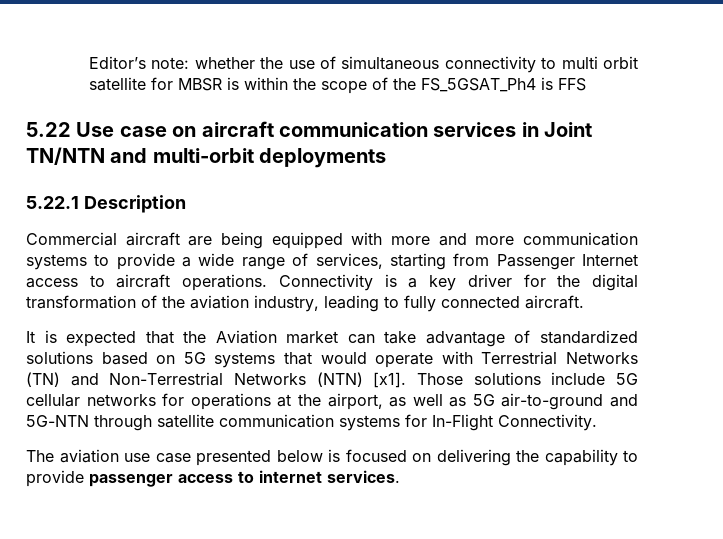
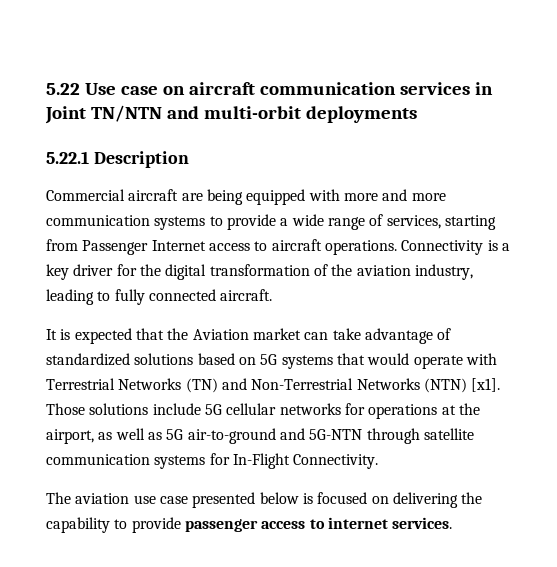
- Editor’s note: whether the use of simultaneous connectivity to multi orbit satellite for MBSR is within the scope of the FS_5GSAT_Ph4 is FFS

